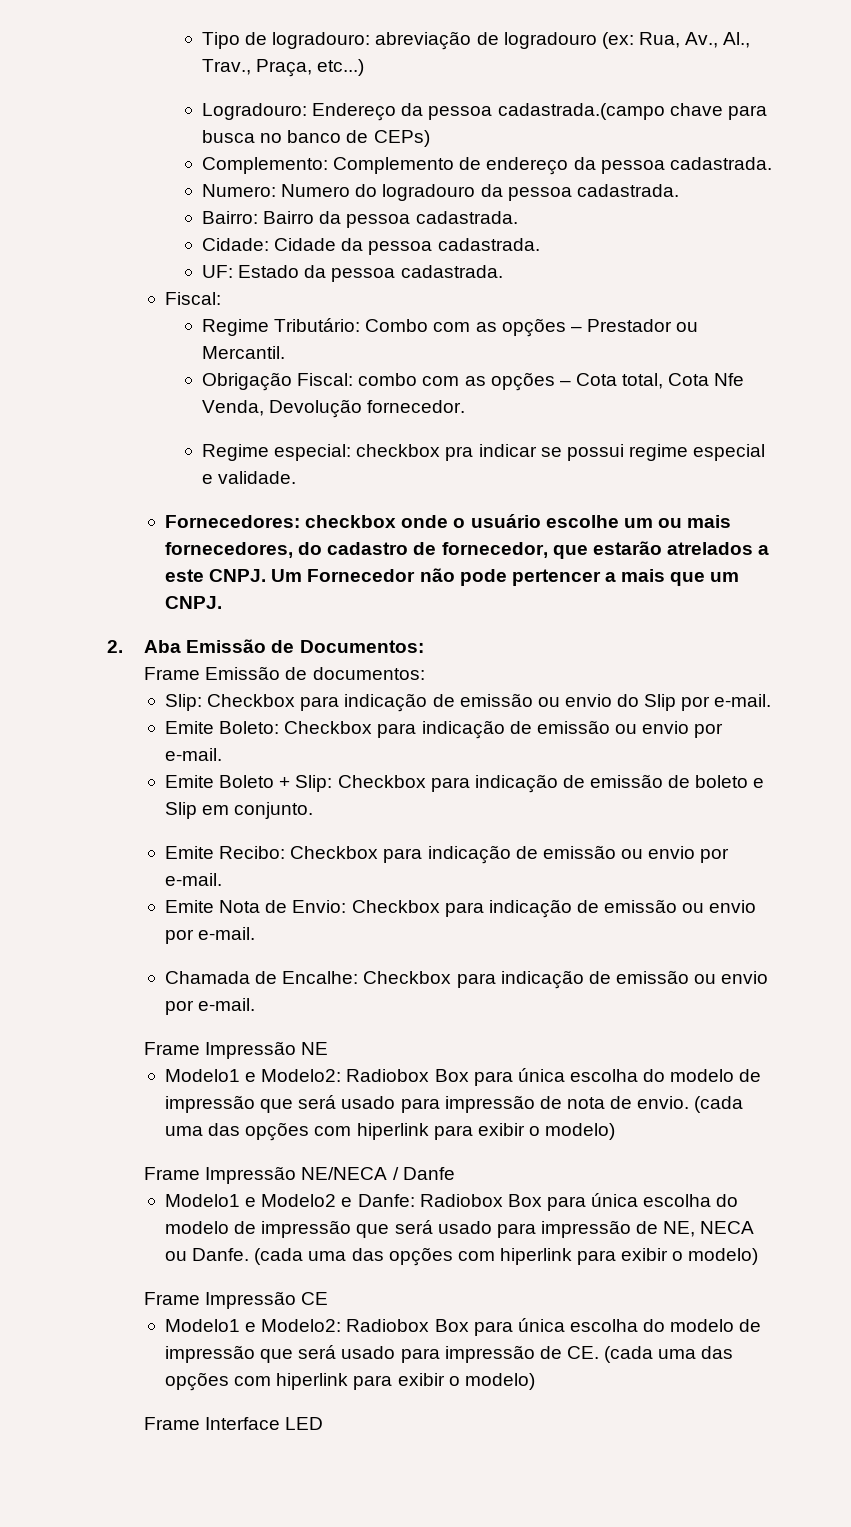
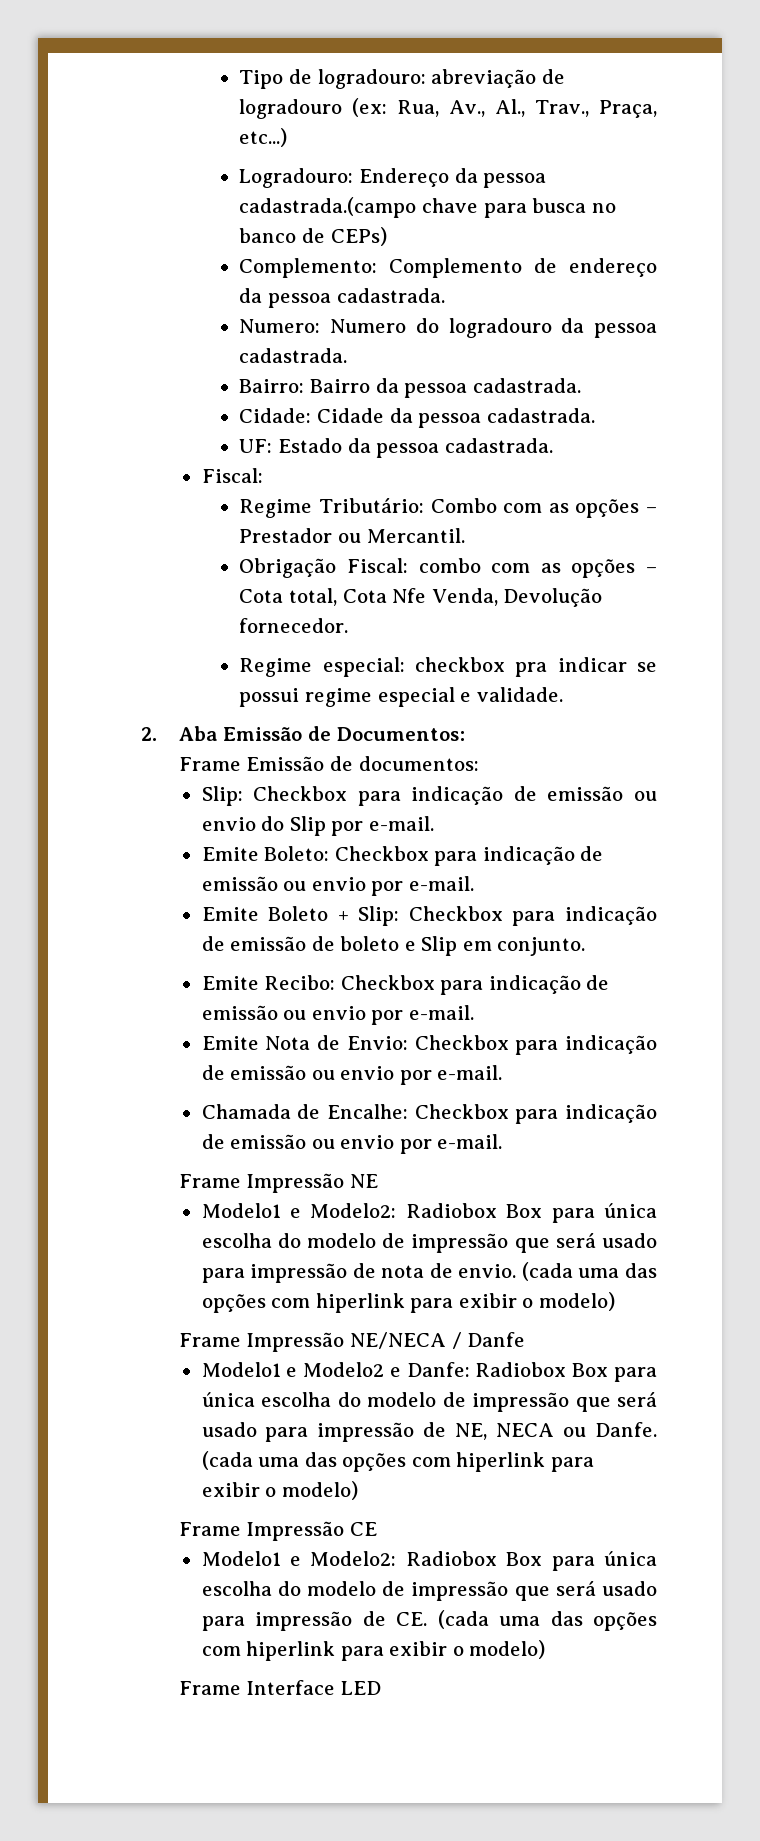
- Fornecedores: checkbox onde o usuário escolhe um ou mais fornecedores, do cadastro de fornecedor, que estarão atrelados a este CNPJ. Um Fornecedor não pode pertencer a mais que um CNPJ.

